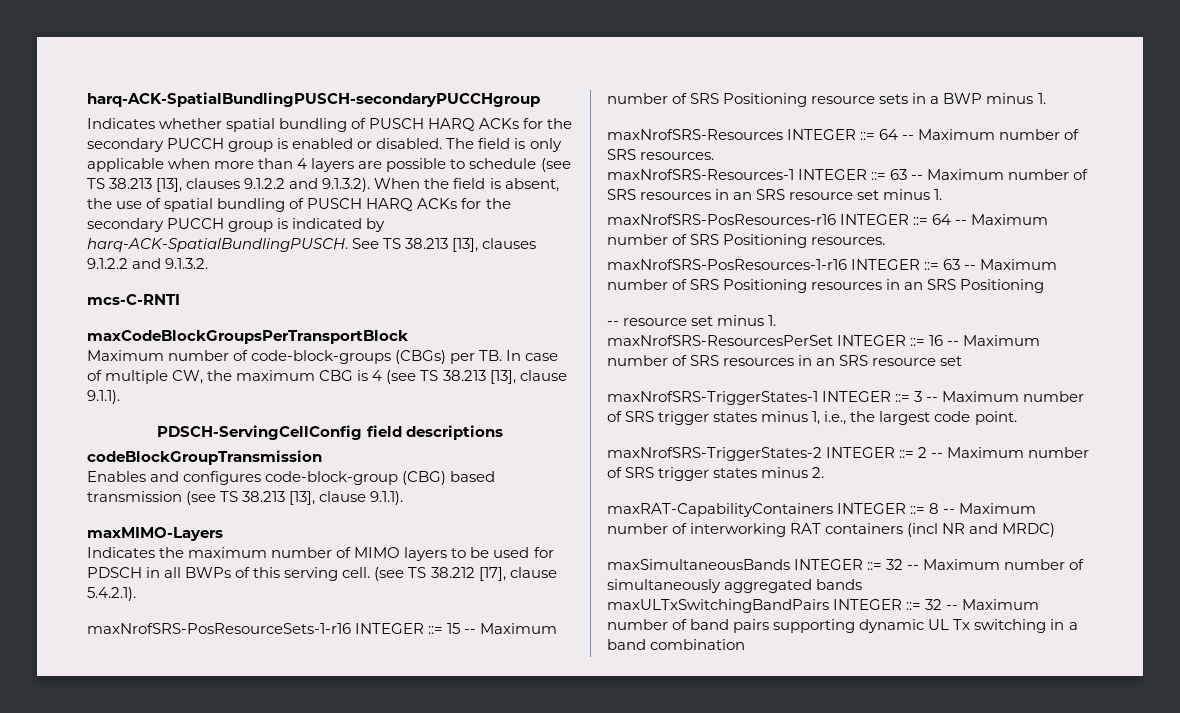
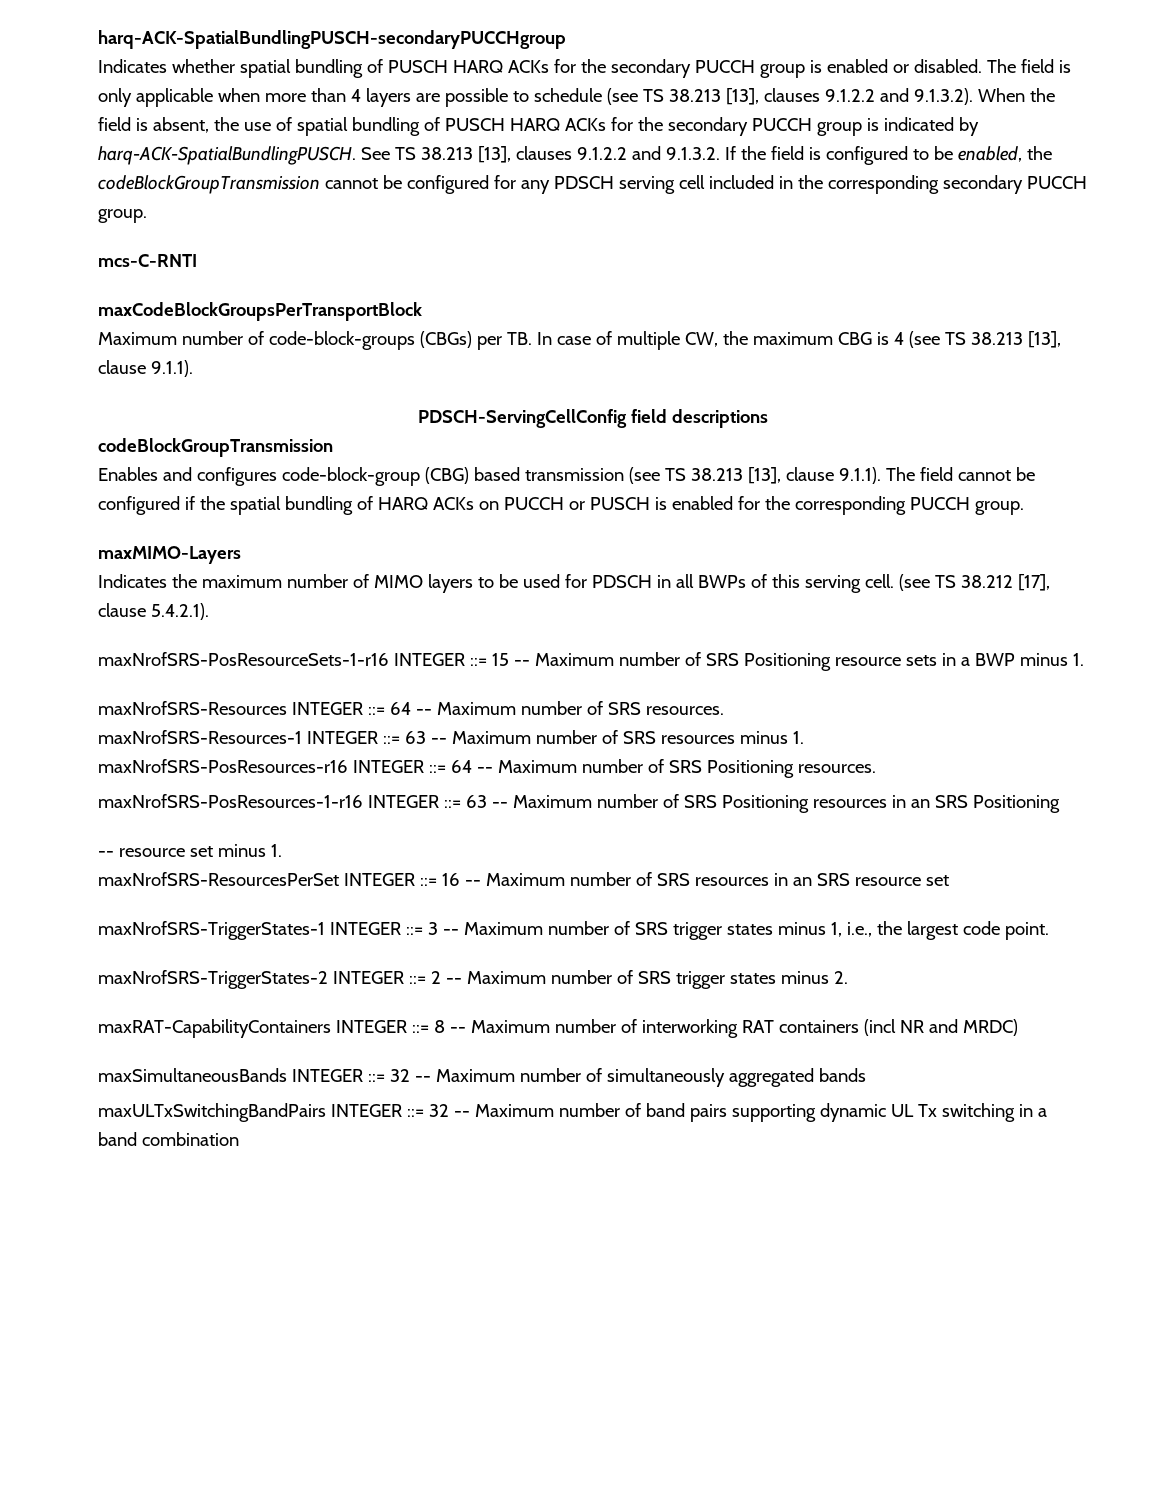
- See TS 38.213 [13], clauses 9.1.2.2 and 9.1.3.2.
+ See TS 38.213 [13], clauses 9.1.2.2 and 9.1.3.2. If the field is configured to be enabled, the codeBlockGroupTransmission cannot be configured for any PDSCH serving cell included in the corresponding secondary PUCCH group.
- Enables and configures code-block-group (CBG) based transmission (see TS 38.213 [13], clause 9.1.1).
+ Enables and configures code-block-group (CBG) based transmission (see TS 38.213 [13], clause 9.1.1). The field cannot be configured if the spatial bundling of HARQ ACKs on PUCCH or PUSCH is enabled for the corresponding PUCCH group.
- maxNrofSRS-Resources-1 INTEGER ::= 63 -- Maximum number of SRS resources in an SRS resource set minus 1.
+ maxNrofSRS-Resources-1 INTEGER ::= 63 -- Maximum number of SRS resources minus 1.

